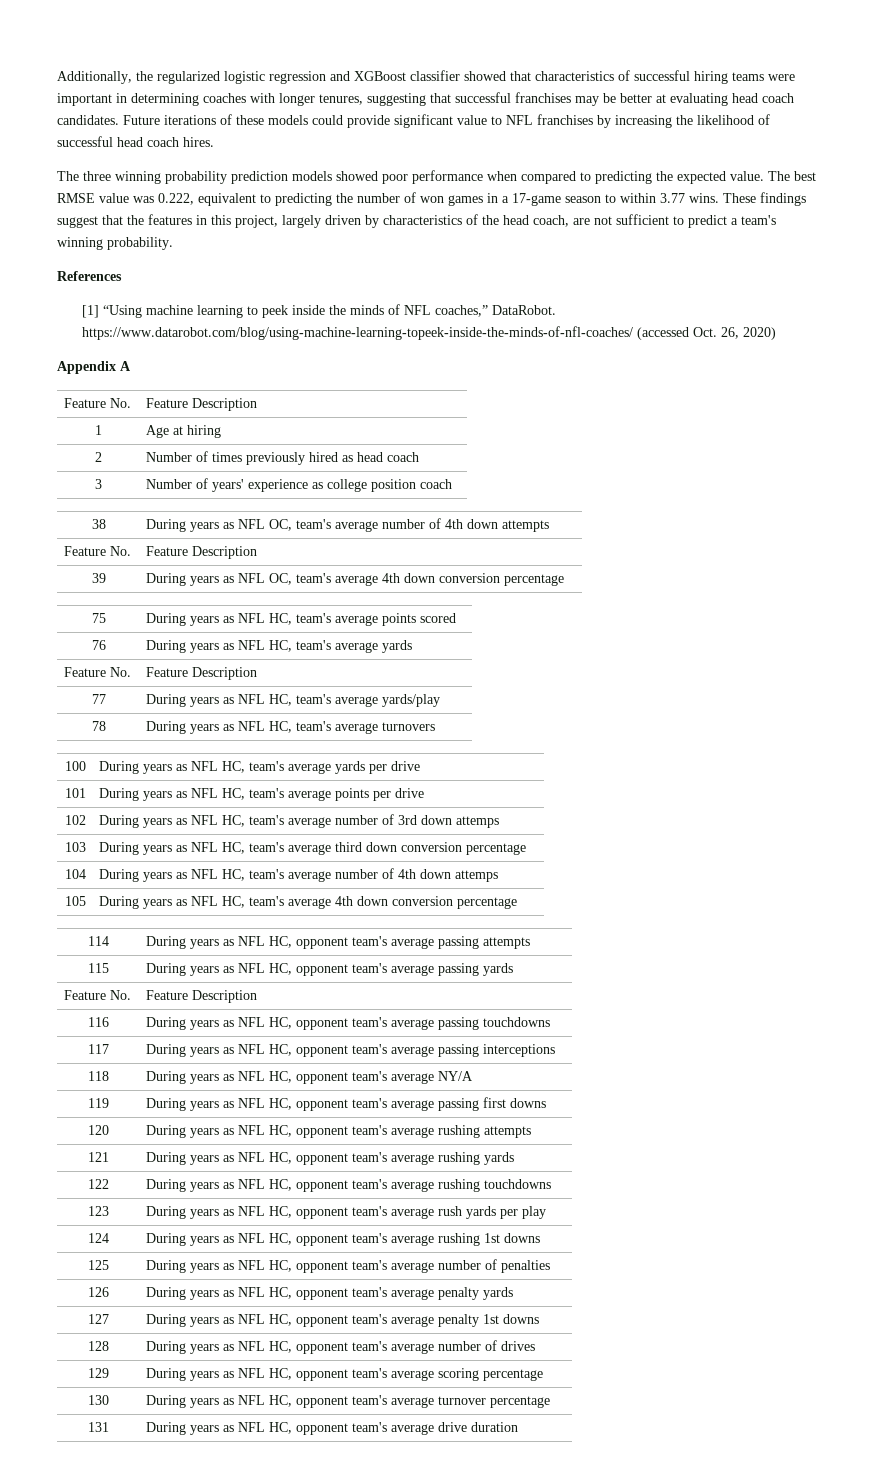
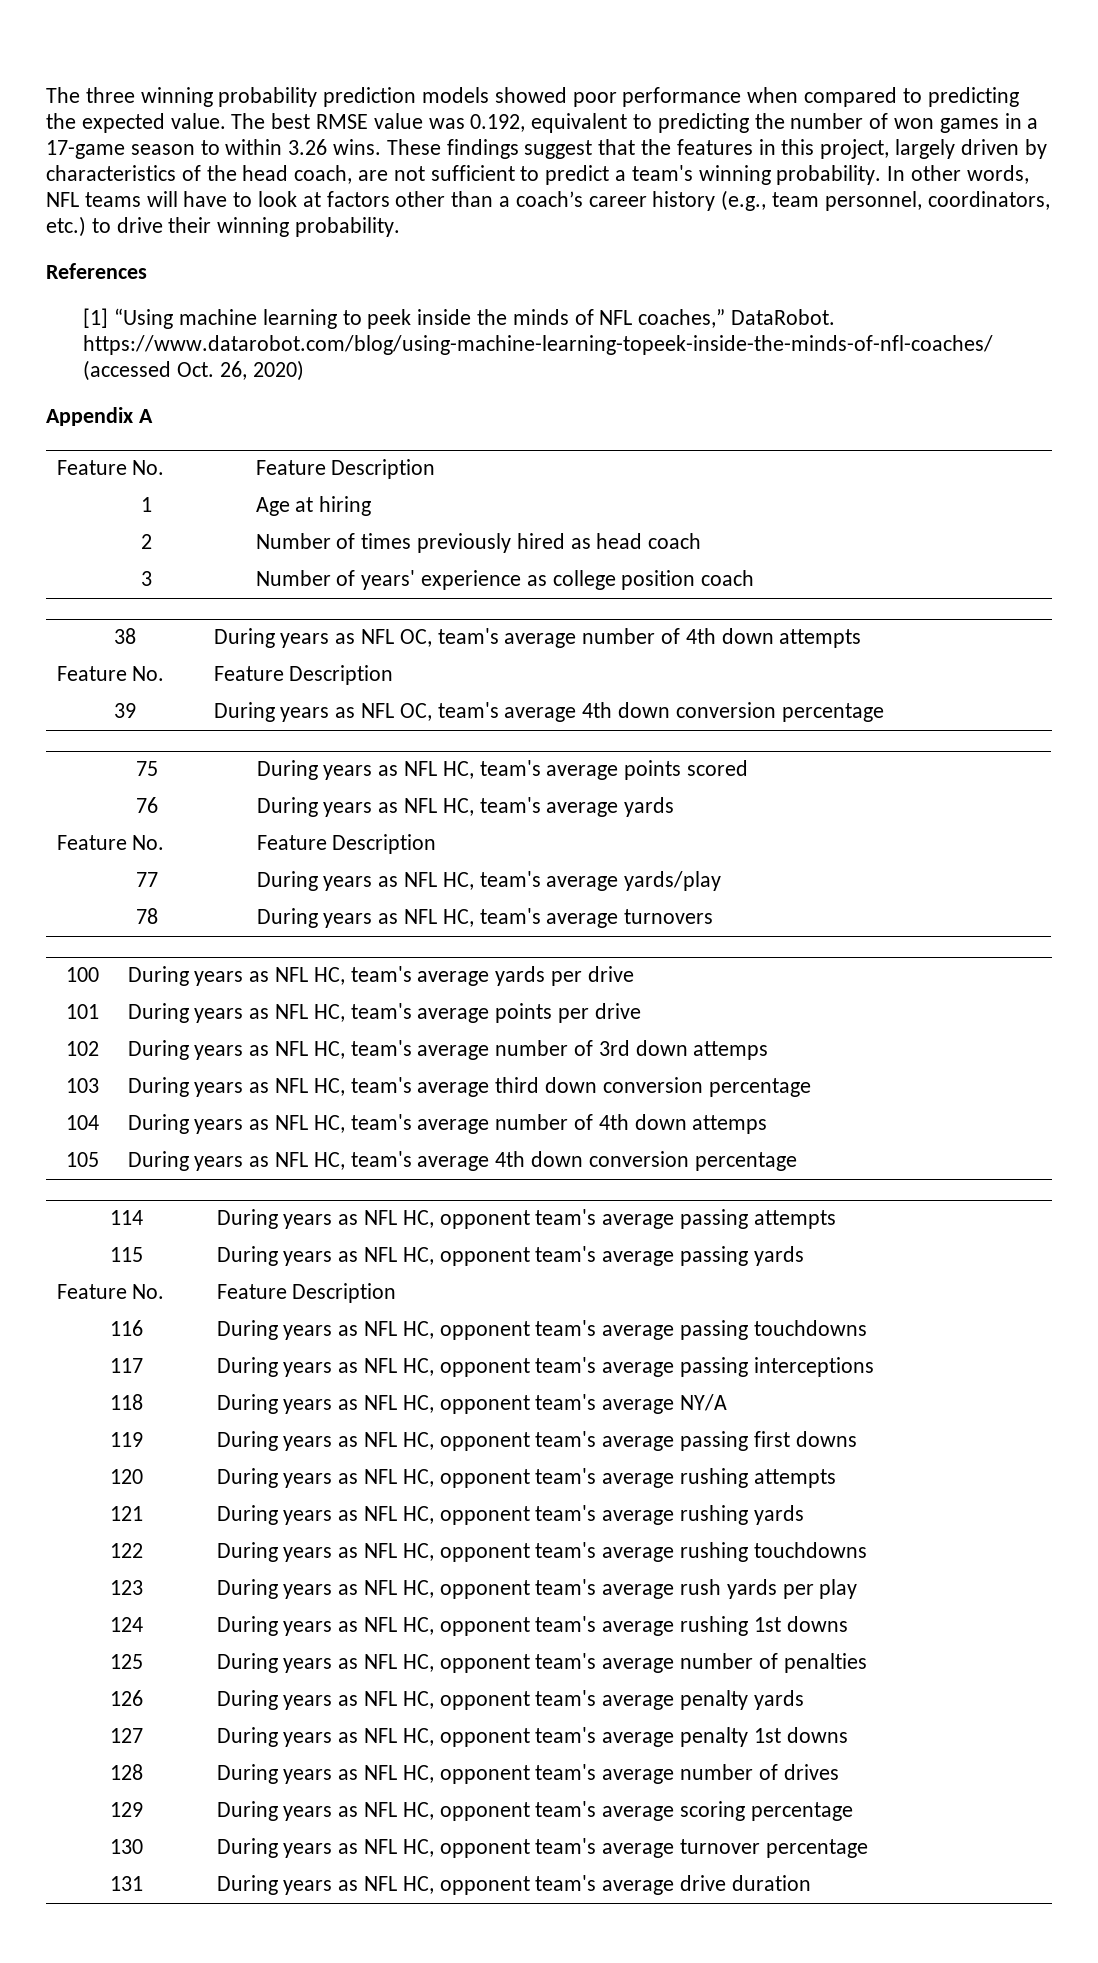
- Additionally, the regularized logistic regression and XGBoost classifier showed that characteristics of successful hiring teams were important in determining coaches with longer tenures, suggesting that successful franchises may be better at evaluating head coach candidates. Future iterations of these models could provide significant value to NFL franchises by increasing the likelihood of successful head coach hires.
- The best RMSE value was 0.222, equivalent to predicting the number of won games in a 17-game season to within 3.77 wins.
+ The best RMSE value was 0.192, equivalent to predicting the number of won games in a 17-game season to within 3.26 wins.
+ In other words, NFL teams will have to look at factors other than a coach’s career history (e.g., team personnel, coordinators, etc.) to drive their winning probability.

